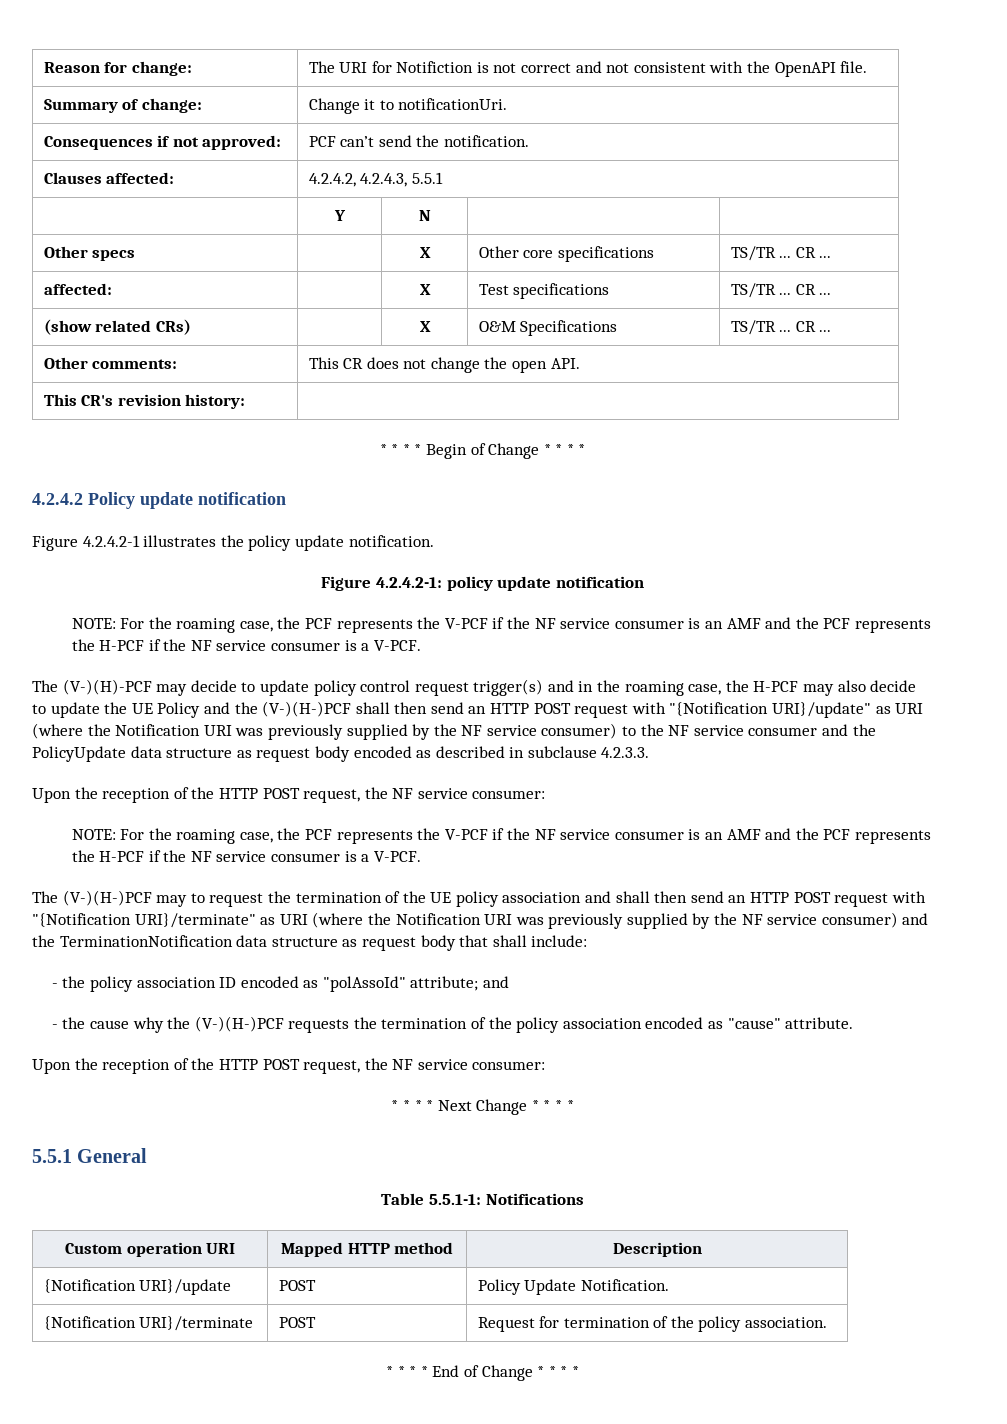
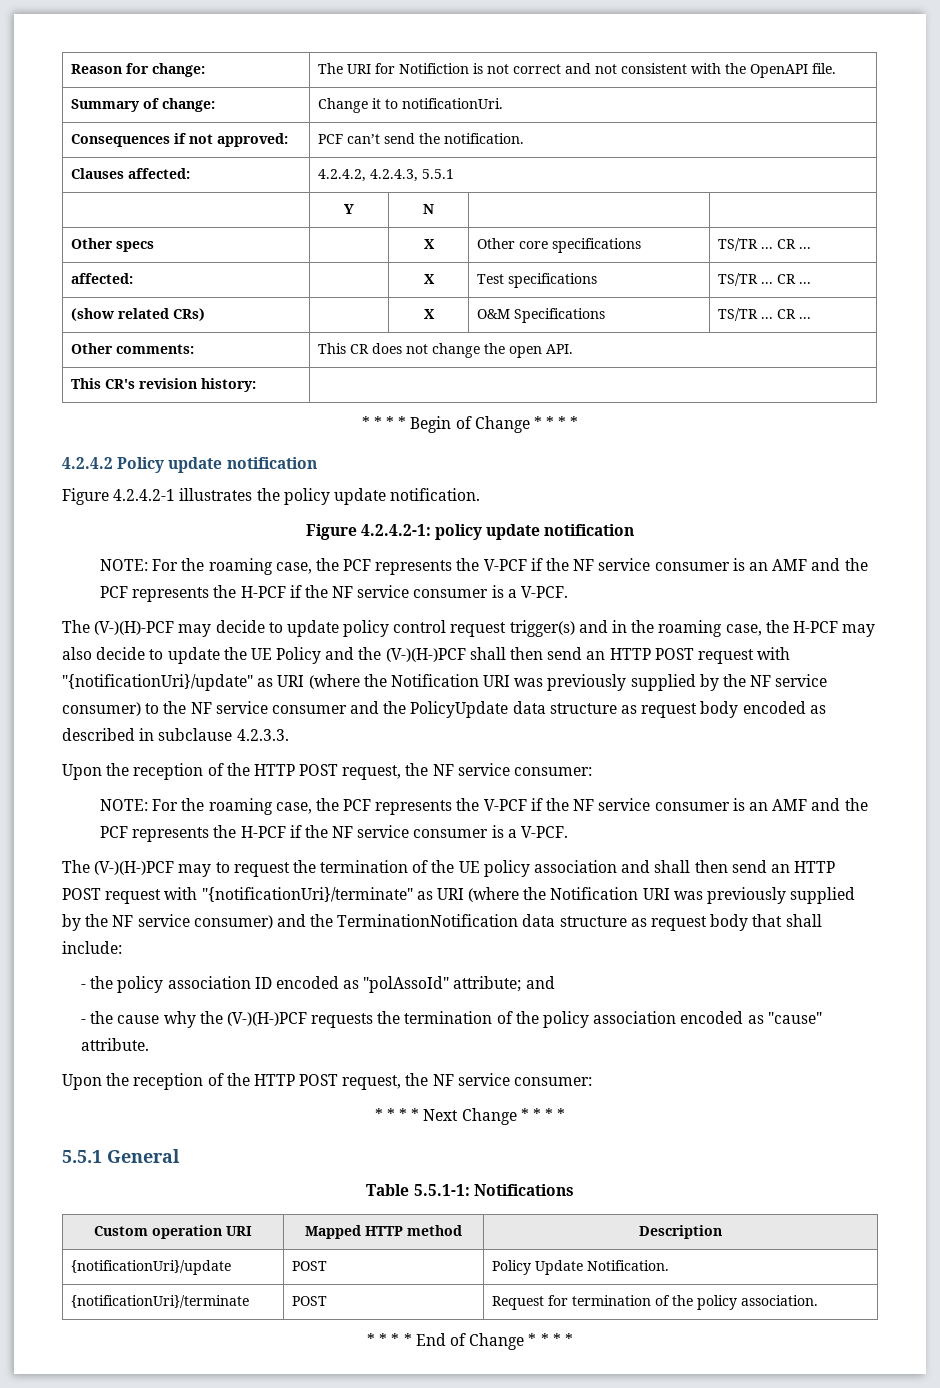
- The (V-)(H)-PCF may decide to update policy control request trigger(s) and in the roaming case, the H-PCF may also decide to update the UE Policy and the (V-)(H-)PCF shall then send an HTTP POST request with "{Notification URI}/update" as URI (where the Notification URI was previously supplied by the NF service consumer) to the NF service consumer and the PolicyUpdate data structure as request body encoded as described in subclause 4.2.3.3.
+ The (V-)(H)-PCF may decide to update policy control request trigger(s) and in the roaming case, the H-PCF may also decide to update the UE Policy and the (V-)(H-)PCF shall then send an HTTP POST request with "{notificationUri}/update" as URI (where the Notification URI was previously supplied by the NF service consumer) to the NF service consumer and the PolicyUpdate data structure as request body encoded as described in subclause 4.2.3.3.
- The (V-)(H-)PCF may to request the termination of the UE policy association and shall then send an HTTP POST request with "{Notification URI}/terminate" as URI (where the Notification URI was previously supplied by the NF service consumer) and the TerminationNotification data structure as request body that shall include:
+ The (V-)(H-)PCF may to request the termination of the UE policy association and shall then send an HTTP POST request with "{notificationUri}/terminate" as URI (where the Notification URI was previously supplied by the NF service consumer) and the TerminationNotification data structure as request body that shall include:
- {Notification URI}/update | POST | Policy Update Notification.
+ {notificationUri}/update | POST | Policy Update Notification.
- {Notification URI}/terminate | POST | Request for termination of the policy association.
+ {notificationUri}/terminate | POST | Request for termination of the policy association.

